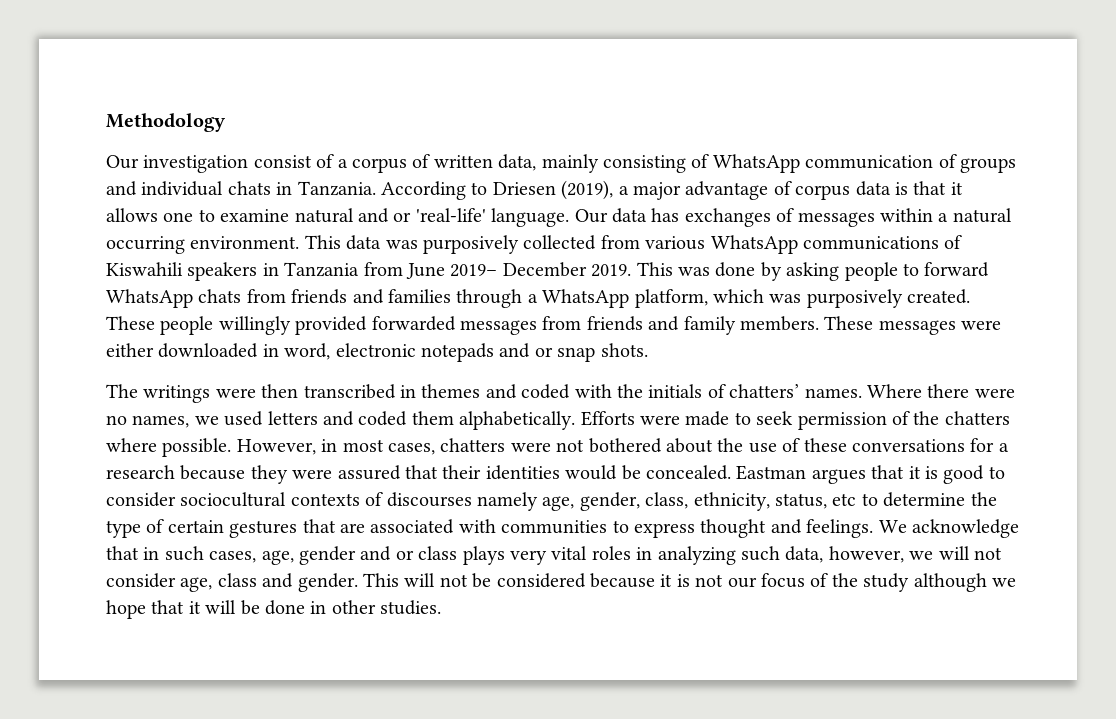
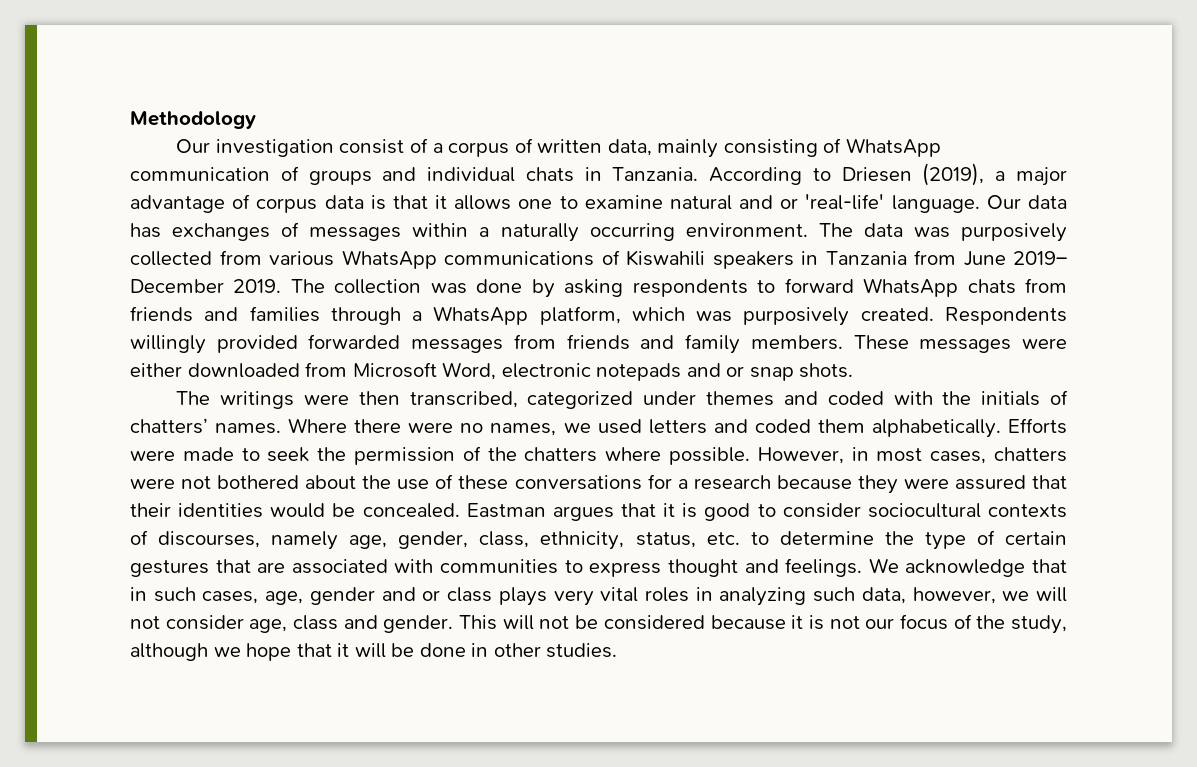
- Our data has exchanges of messages within a natural occurring environment.
+ Our data has exchanges of messages within a naturally occurring environment.
- This data was purposively collected from various WhatsApp communications of Kiswahili speakers in Tanzania from June 2019– December 2019.
+ The data was purposively collected from various WhatsApp communications of Kiswahili speakers in Tanzania from June 2019– December 2019.
- This was done by asking people to forward WhatsApp chats from friends and families through a WhatsApp platform, which was purposively created.
+ The collection was done by asking respondents to forward WhatsApp chats from friends and families through a WhatsApp platform, which was purposively created.
- These people willingly provided forwarded messages from friends and family members.
+ Respondents willingly provided forwarded messages from friends and family members.
- These messages were either downloaded in word, electronic notepads and or snap shots.
+ These messages were either downloaded from Microsoft Word, electronic notepads and or snap shots.
- The writings were then transcribed in themes and coded with the initials of chatters’ names.
+ The writings were then transcribed, categorized under themes and coded with the initials of chatters’ names.
- Efforts were made to seek permission of the chatters where possible.
+ Efforts were made to seek the permission of the chatters where possible.
- Eastman argues that it is good to consider sociocultural contexts of discourses namely age, gender, class, ethnicity, status, etc to determine the type of certain gestures that are associated with communities to express thought and feelings.
+ Eastman argues that it is good to consider sociocultural contexts of discourses, namely age, gender, class, ethnicity, status, etc. to determine the type of certain gestures that are associated with communities to express thought and feelings.
- This will not be considered because it is not our focus of the study although we hope that it will be done in other studies.
+ This will not be considered because it is not our focus of the study, although we hope that it will be done in other studies.

